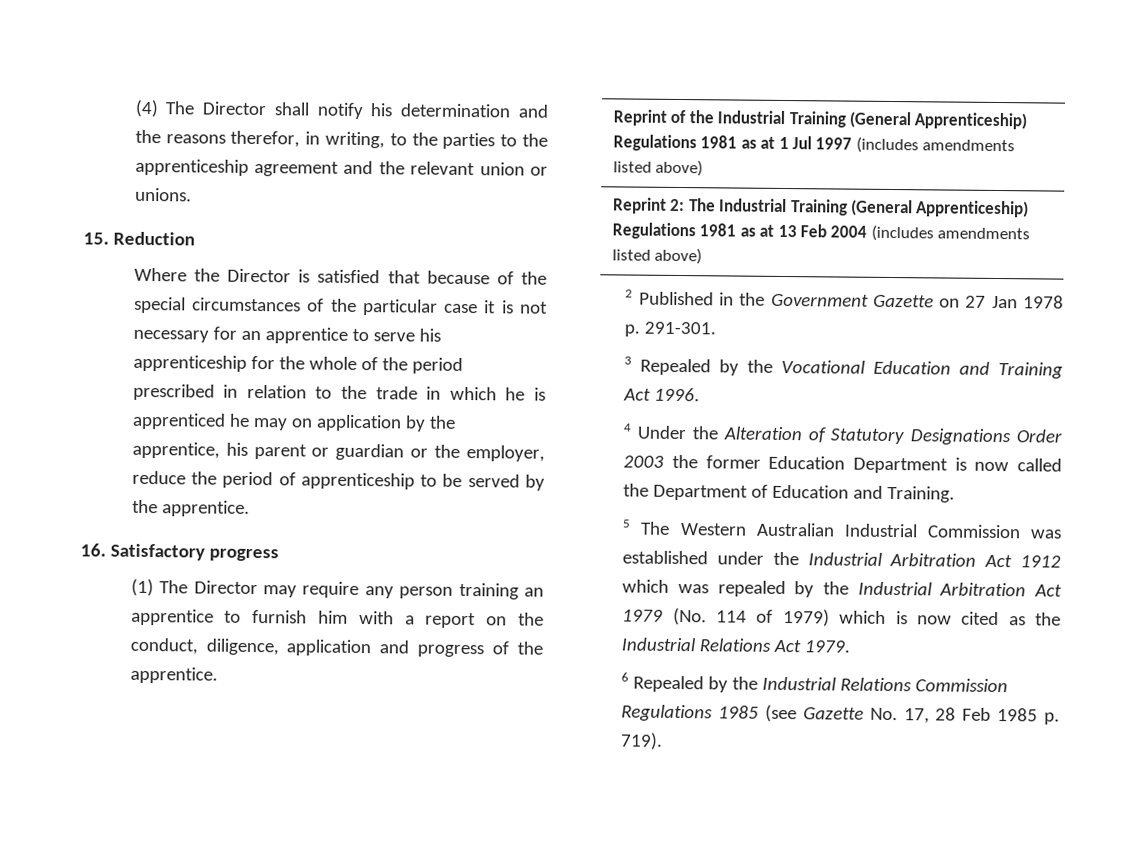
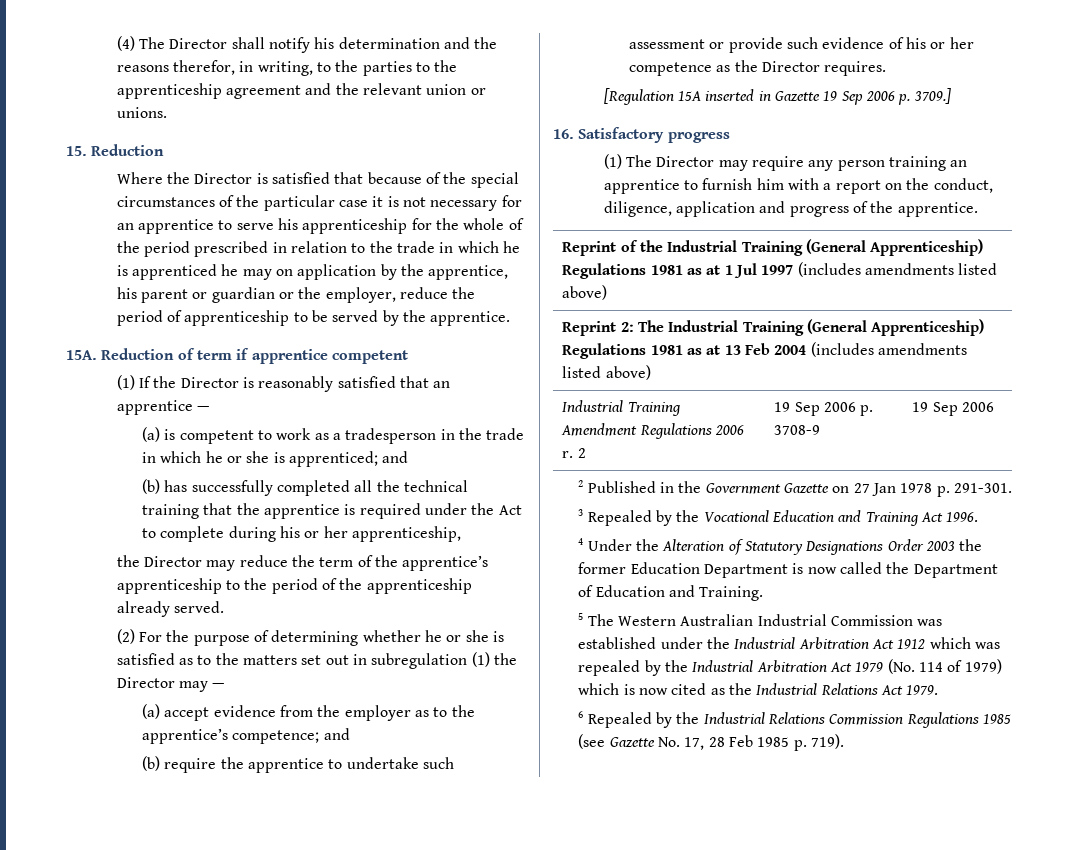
+ 15A. Reduction of term if apprentice competent
+ (1) If the Director is reasonably satisfied that an apprentice —
+ (a) is competent to work as a tradesperson in the trade in which he or she is apprenticed; and
+ (b) has successfully completed all the technical training that the apprentice is required under the Act to complete during his or her apprenticeship,
+ the Director may reduce the term of the apprentice’s apprenticeship to the period of the apprenticeship already served.
+ (2) For the purpose of determining whether he or she is satisfied as to the matters set out in subregulation (1) the Director may —
+ (a) accept evidence from the employer as to the apprentice’s competence; and
+ (b) require the apprentice to undertake such assessment or provide such evidence of his or her competence as the Director requires.
+ [Regulation 15A inserted in Gazette 19 Sep 2006 p. 3709.]
+ Industrial Training Amendment Regulations 2006 r. 2 | 19 Sep 2006 p. 3708-9 | 19 Sep 2006

